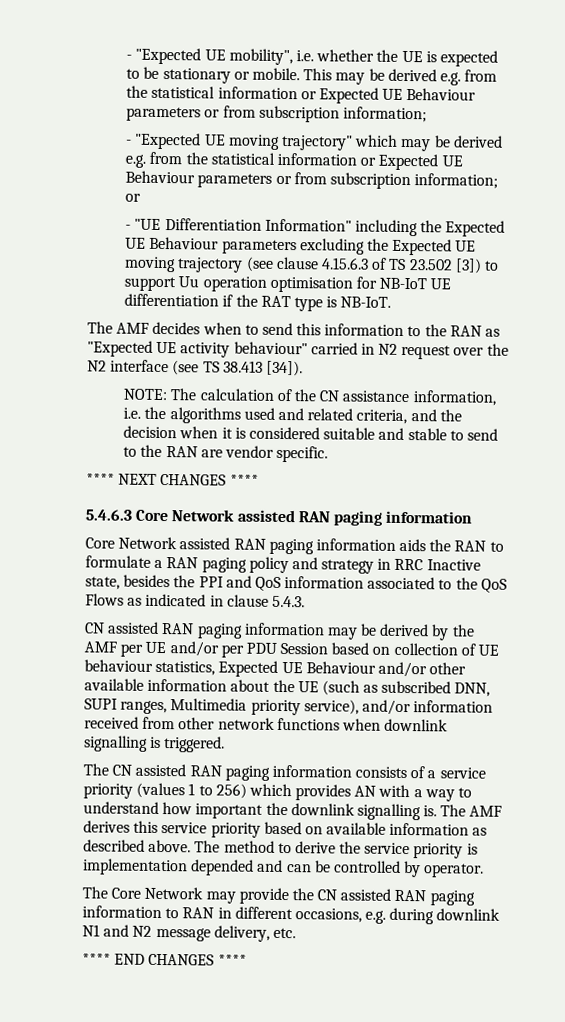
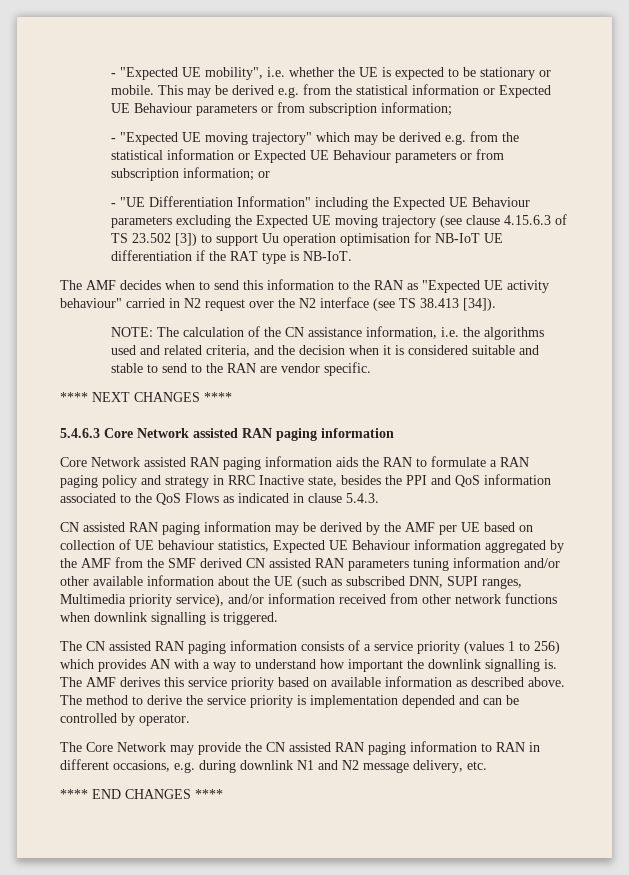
- CN assisted RAN paging information may be derived by the AMF per UE and/or per PDU Session based on collection of UE behaviour statistics, Expected UE Behaviour and/or other available information about the UE (such as subscribed DNN, SUPI ranges, Multimedia priority service), and/or information received from other network functions when downlink signalling is triggered.
+ CN assisted RAN paging information may be derived by the AMF per UE based on collection of UE behaviour statistics, Expected UE Behaviour information aggregated by the AMF from the SMF derived CN assisted RAN parameters tuning information and/or other available information about the UE (such as subscribed DNN, SUPI ranges, Multimedia priority service), and/or information received from other network functions when downlink signalling is triggered.

